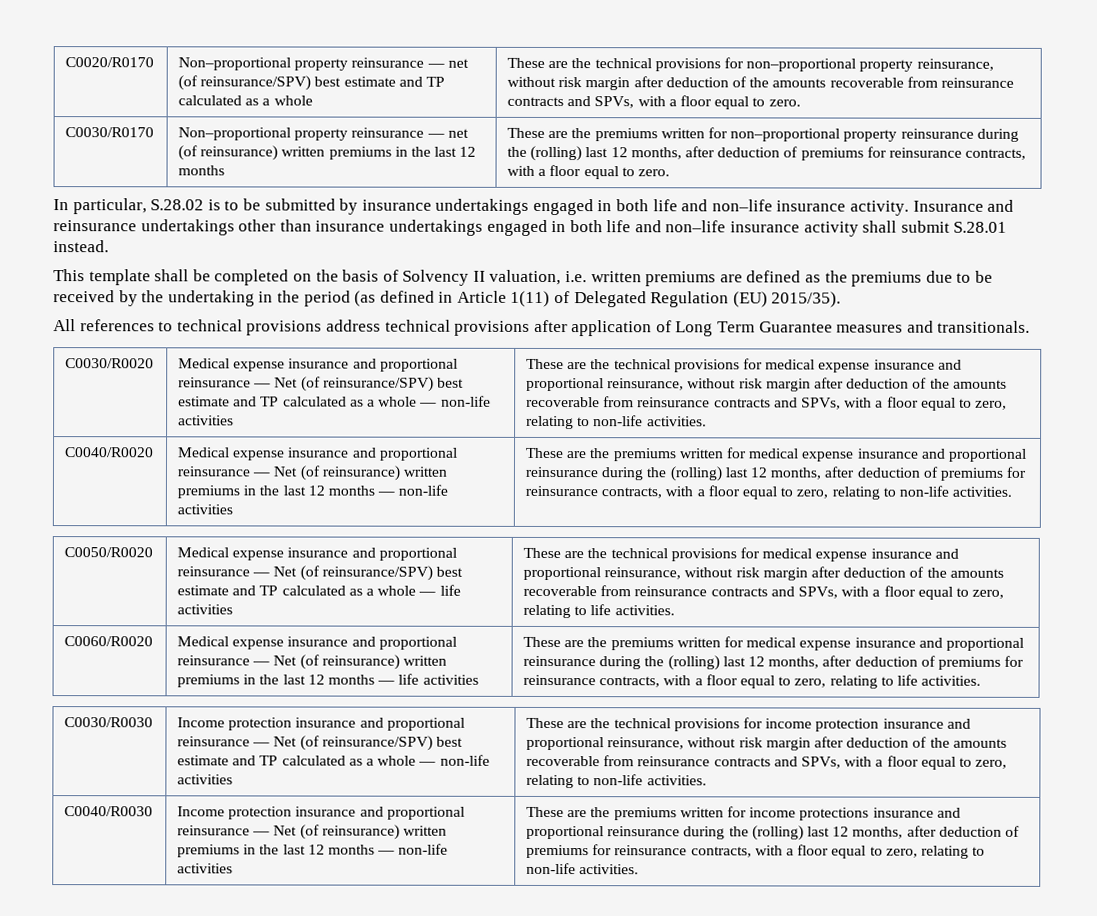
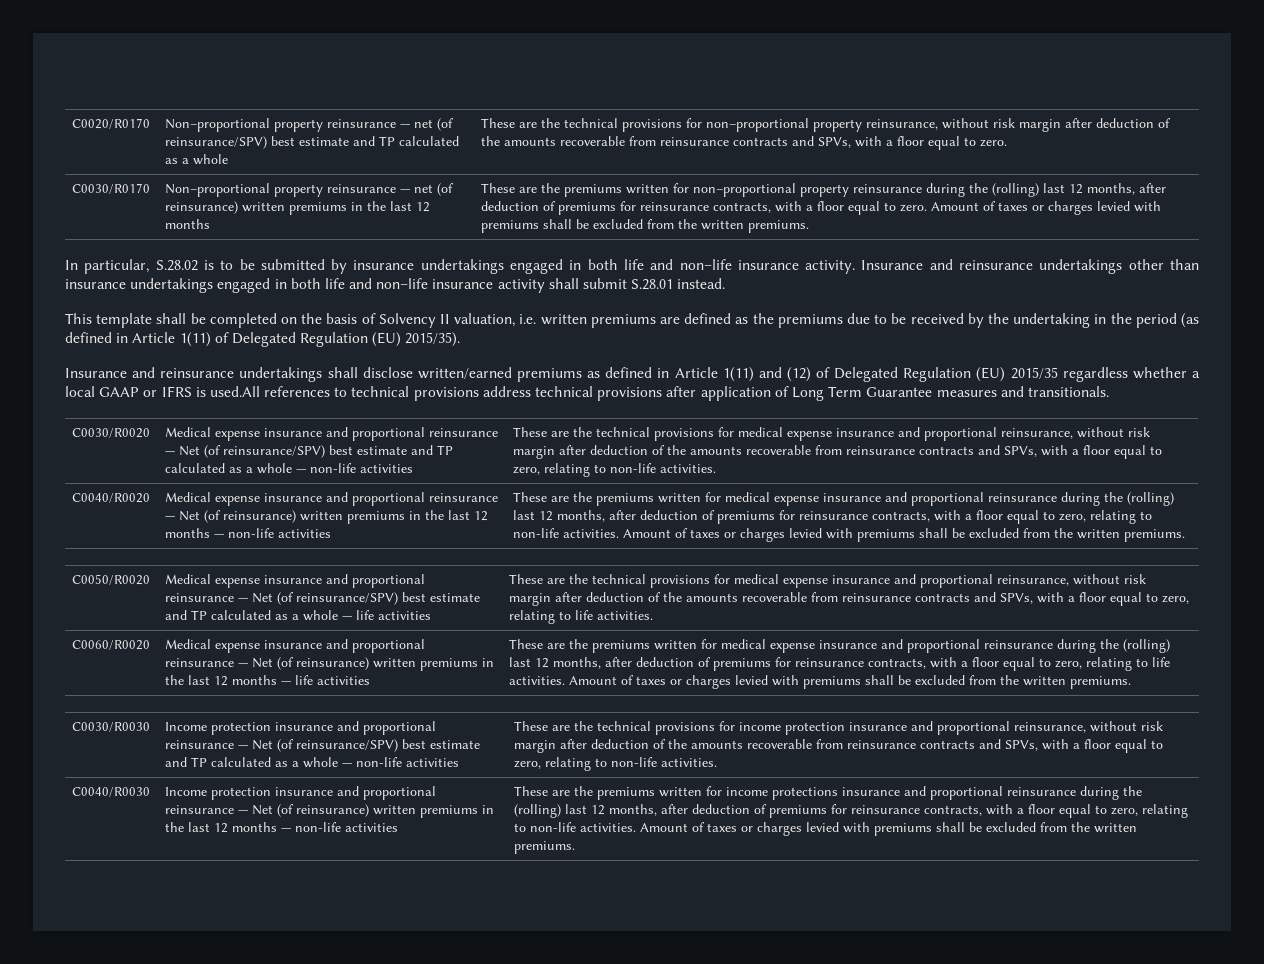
- These are the premiums written for non–proportional property reinsurance during the (rolling) last 12 months, after deduction of premiums for reinsurance contracts, with a floor equal to zero.
+ These are the premiums written for non–proportional property reinsurance during the (rolling) last 12 months, after deduction of premiums for reinsurance contracts, with a floor equal to zero. Amount of taxes or charges levied with premiums shall be excluded from the written premiums.
- All references to technical provisions address technical provisions after application of Long Term Guarantee measures and transitionals.
+ Insurance and reinsurance undertakings shall disclose written/earned premiums as defined in Article 1(11) and (12) of Delegated Regulation (EU) 2015/35 regardless whether a local GAAP or IFRS is used.All references to technical provisions address technical provisions after application of Long Term Guarantee measures and transitionals.
- These are the premiums written for medical expense insurance and proportional reinsurance during the (rolling) last 12 months, after deduction of premiums for reinsurance contracts, with a floor equal to zero, relating to non-life activities.
+ These are the premiums written for medical expense insurance and proportional reinsurance during the (rolling) last 12 months, after deduction of premiums for reinsurance contracts, with a floor equal to zero, relating to non-life activities. Amount of taxes or charges levied with premiums shall be excluded from the written premiums.
- These are the premiums written for medical expense insurance and proportional reinsurance during the (rolling) last 12 months, after deduction of premiums for reinsurance contracts, with a floor equal to zero, relating to life activities.
+ These are the premiums written for medical expense insurance and proportional reinsurance during the (rolling) last 12 months, after deduction of premiums for reinsurance contracts, with a floor equal to zero, relating to life activities. Amount of taxes or charges levied with premiums shall be excluded from the written premiums.
- These are the premiums written for income protections insurance and proportional reinsurance during the (rolling) last 12 months, after deduction of premiums for reinsurance contracts, with a floor equal to zero, relating to non-life activities.
+ These are the premiums written for income protections insurance and proportional reinsurance during the (rolling) last 12 months, after deduction of premiums for reinsurance contracts, with a floor equal to zero, relating to non-life activities. Amount of taxes or charges levied with premiums shall be excluded from the written premiums.

